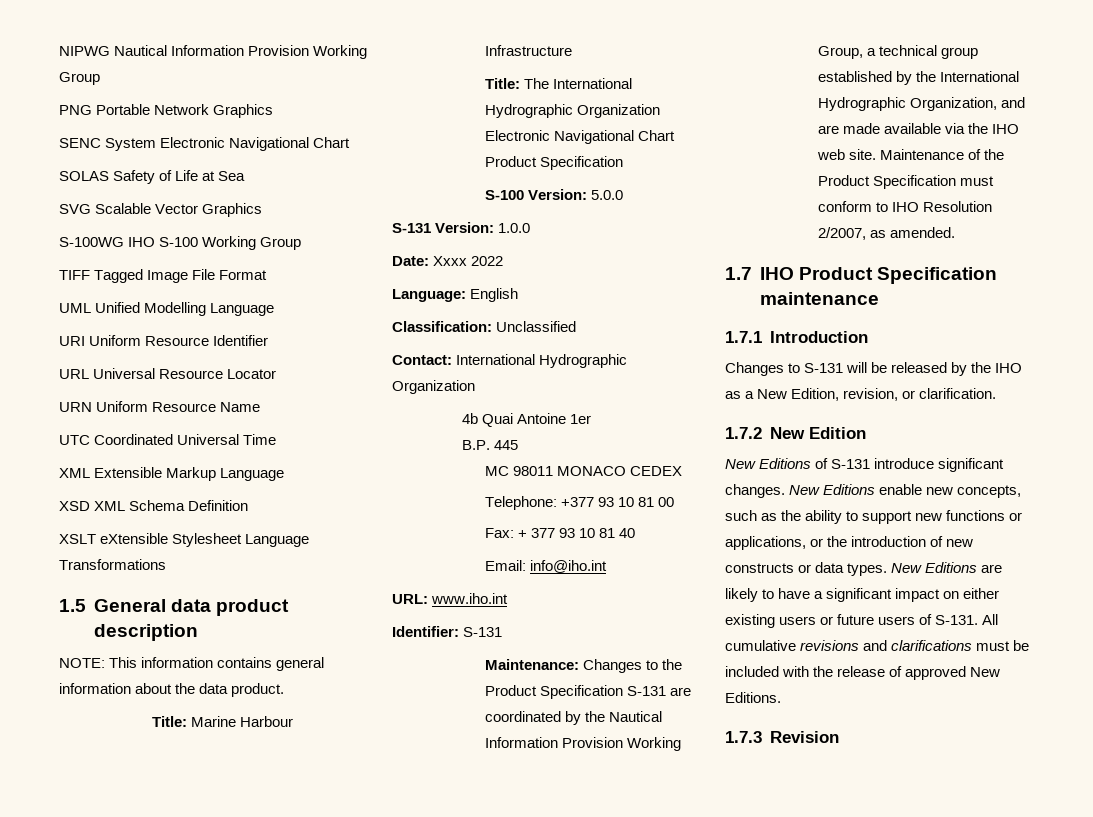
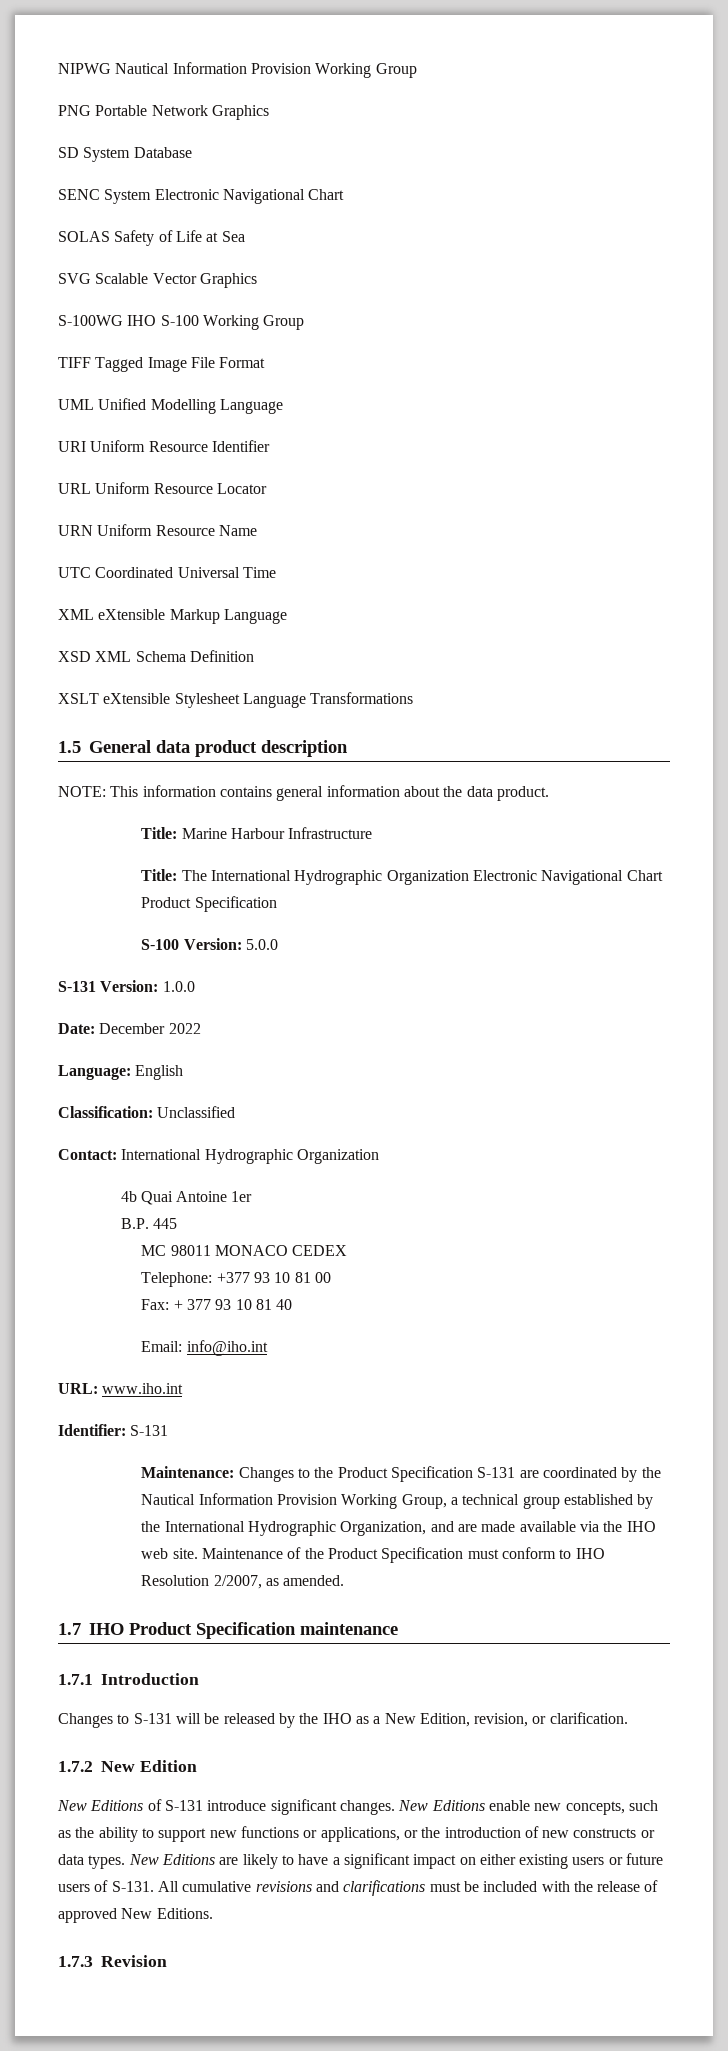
+ SD System Database
- URL Universal Resource Locator
+ URL Uniform Resource Locator
- XML Extensible Markup Language
+ XML eXtensible Markup Language
- Date: Xxxx 2022
+ Date: December 2022

